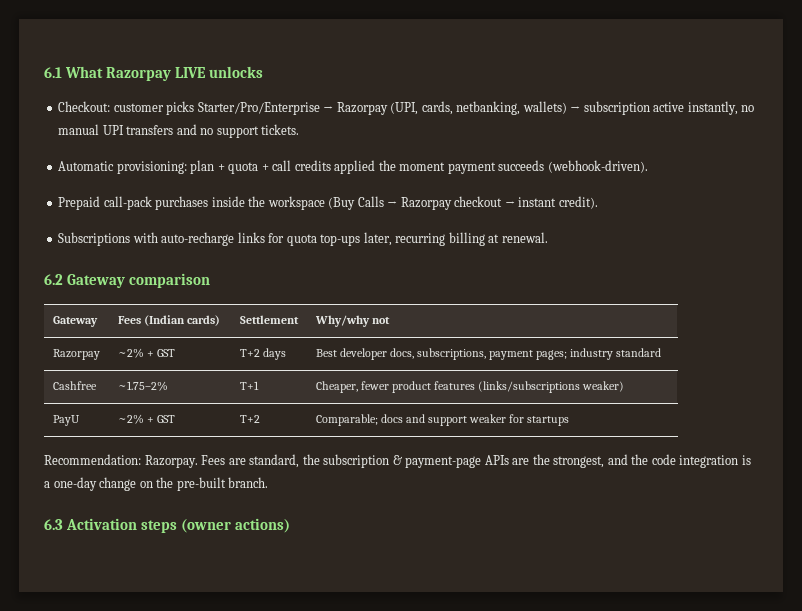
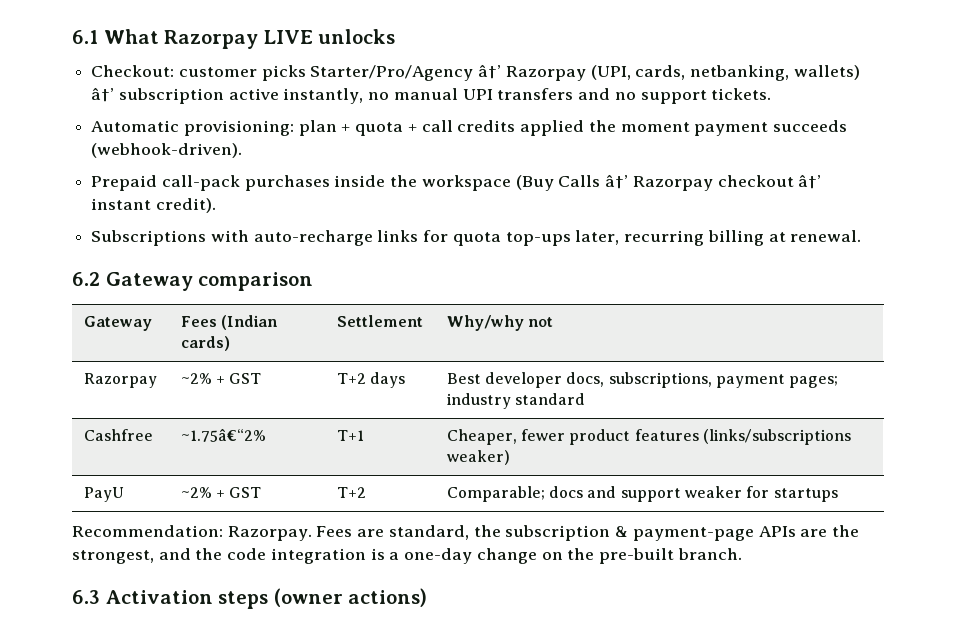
- Checkout: customer picks Starter/Pro/Enterprise → Razorpay (UPI, cards, netbanking, wallets) → subscription active instantly, no manual UPI transfers and no support tickets.
+ Checkout: customer picks Starter/Pro/Agency â†’ Razorpay (UPI, cards, netbanking, wallets) â†’ subscription active instantly, no manual UPI transfers and no support tickets.
- Prepaid call-pack purchases inside the workspace (Buy Calls → Razorpay checkout → instant credit).
+ Prepaid call-pack purchases inside the workspace (Buy Calls â†’ Razorpay checkout â†’ instant credit).
- Cashfree | ~1.75–2% | T+1 | Cheaper, fewer product features (links/subscriptions weaker)
+ Cashfree | ~1.75â€“2% | T+1 | Cheaper, fewer product features (links/subscriptions weaker)

